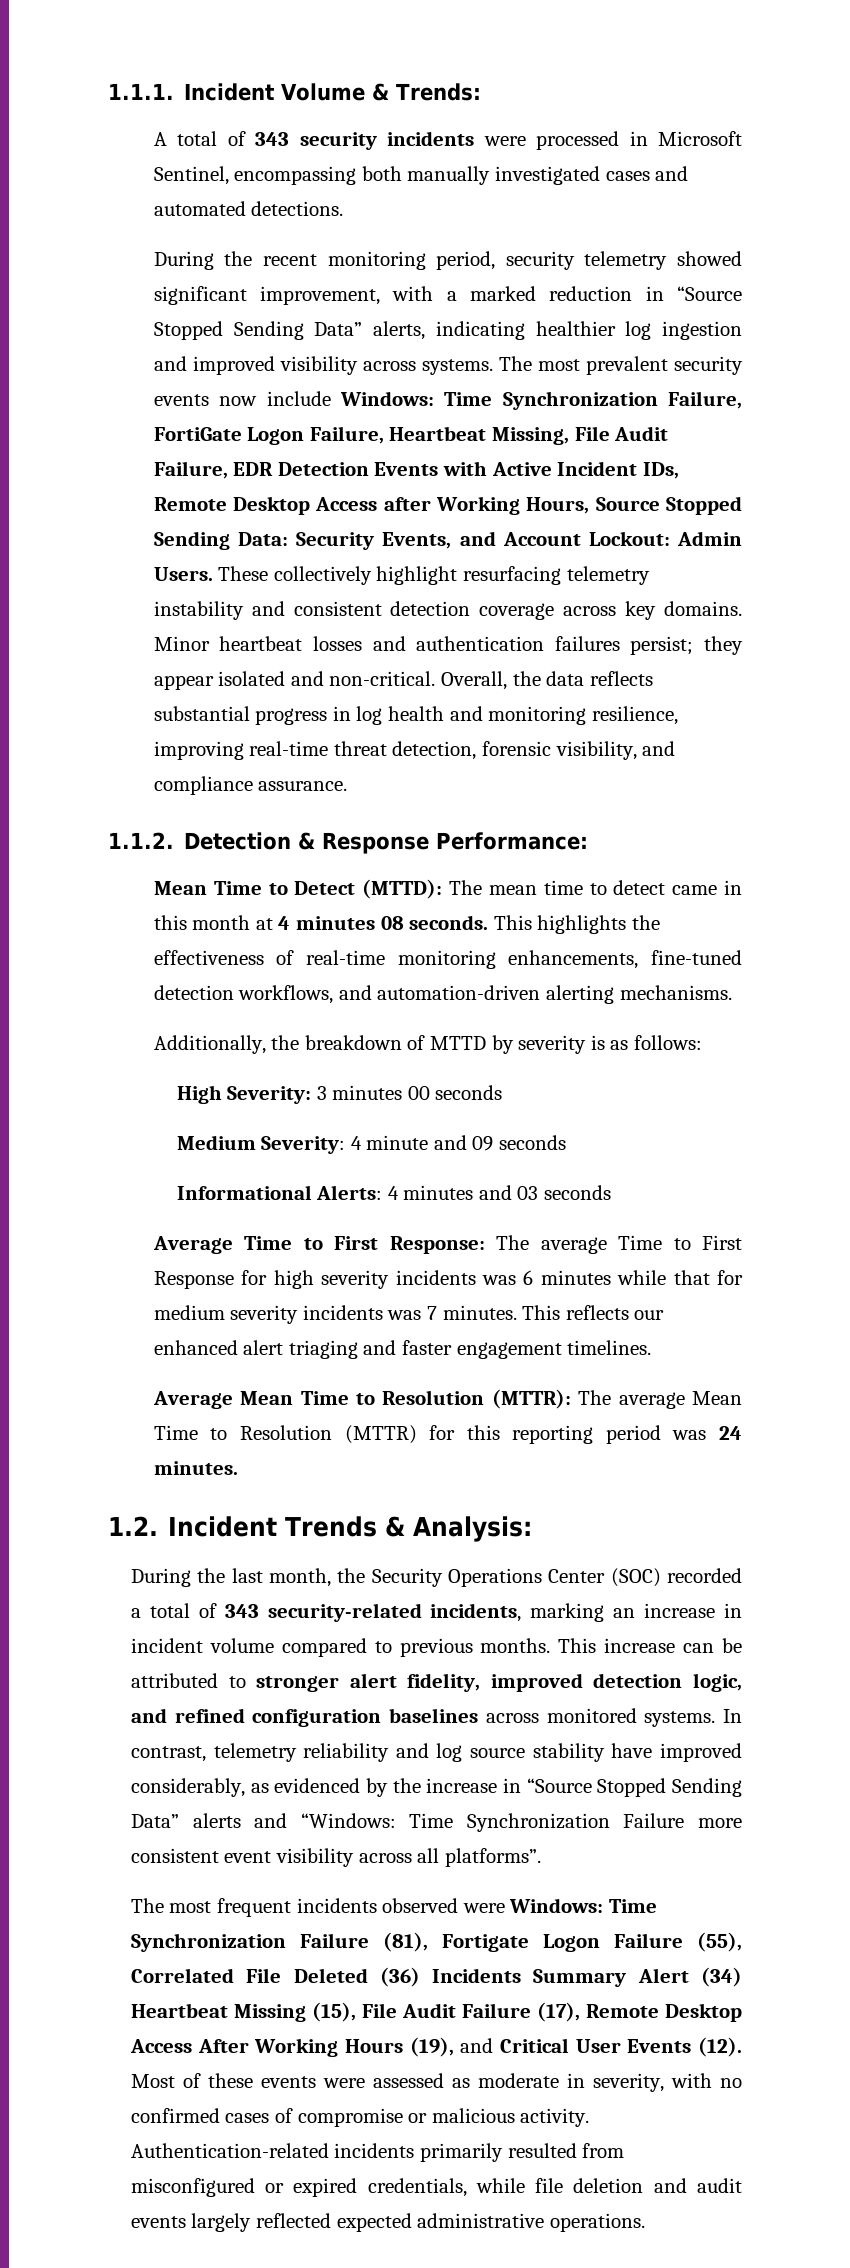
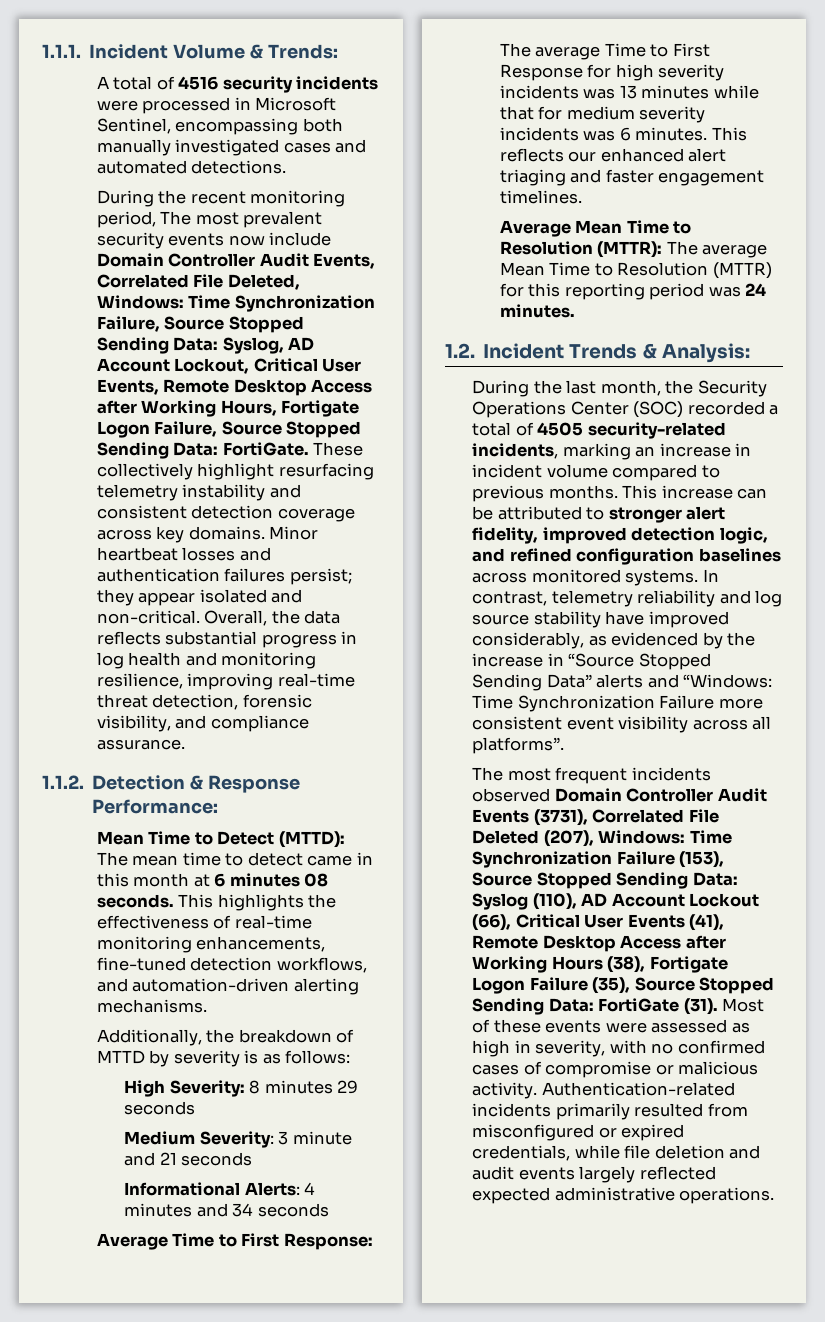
- A total of 343 security incidents were processed in Microsoft Sentinel, encompassing both manually investigated cases and automated detections.
+ A total of 4516 security incidents were processed in Microsoft Sentinel, encompassing both manually investigated cases and automated detections.
- During the recent monitoring period, security telemetry showed significant improvement, with a marked reduction in “Source Stopped Sending Data” alerts, indicating healthier log ingestion and improved visibility across systems. The most prevalent security events now include Windows: Time Synchronization Failure, FortiGate Logon Failure, Heartbeat Missing, File Audit Failure, EDR Detection Events with Active Incident IDs, Remote Desktop Access after Working Hours, Source Stopped Sending Data: Security Events, and Account Lockout: Admin Users.
+ During the recent monitoring period, The most prevalent security events now include Domain Controller Audit Events, Correlated File Deleted, Windows: Time Synchronization Failure, Source Stopped Sending Data: Syslog, AD Account Lockout, Critical User Events, Remote Desktop Access after Working Hours, Fortigate Logon Failure, Source Stopped Sending Data: FortiGate.
- Mean Time to Detect (MTTD): The mean time to detect came in this month at 4 minutes 08 seconds.
+ Mean Time to Detect (MTTD): The mean time to detect came in this month at 6 minutes 08 seconds.
- High Severity: 3 minutes 00 seconds
+ High Severity: 8 minutes 29 seconds
- Medium Severity: 4 minute and 09 seconds
+ Medium Severity: 3 minute and 21 seconds
- Informational Alerts: 4 minutes and 03 seconds
+ Informational Alerts: 4 minutes and 34 seconds
- Average Time to First Response: The average Time to First Response for high severity incidents was 6 minutes while that for medium severity incidents was 7 minutes.
+ Average Time to First Response: The average Time to First Response for high severity incidents was 13 minutes while that for medium severity incidents was 6 minutes.
- During the last month, the Security Operations Center (SOC) recorded a total of 343 security-related incidents, marking an increase in incident volume compared to previous months.
+ During the last month, the Security Operations Center (SOC) recorded a total of 4505 security-related incidents, marking an increase in incident volume compared to previous months.
- The most frequent incidents observed were Windows: Time Synchronization Failure (81), Fortigate Logon Failure (55), Correlated File Deleted (36) Incidents Summary Alert (34) Heartbeat Missing (15), File Audit Failure (17), Remote Desktop Access After Working Hours (19), and Critical User Events (12).
+ The most frequent incidents observed Domain Controller Audit Events (3731), Correlated File Deleted (207), Windows: Time Synchronization Failure (153), Source Stopped Sending Data: Syslog (110), AD Account Lockout (66), Critical User Events (41), Remote Desktop Access after Working Hours (38), Fortigate Logon Failure (35), Source Stopped Sending Data: FortiGate (31).
- Most of these events were assessed as moderate in severity, with no confirmed cases of compromise or malicious activity.
+ Most of these events were assessed as high in severity, with no confirmed cases of compromise or malicious activity.

